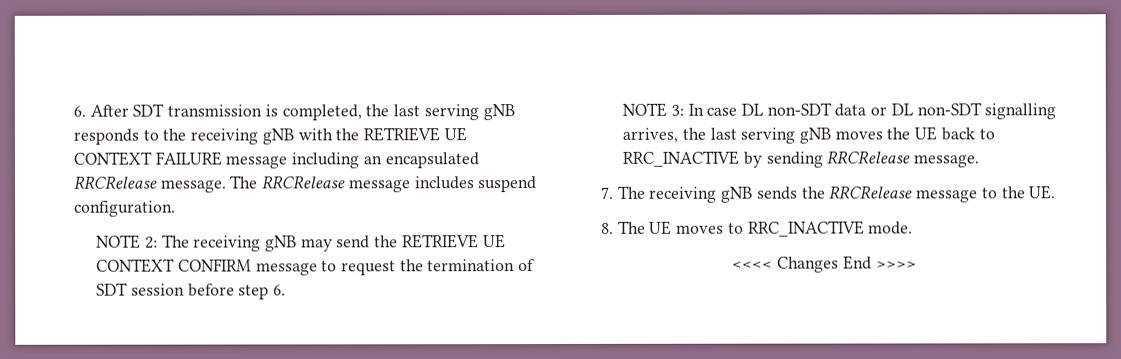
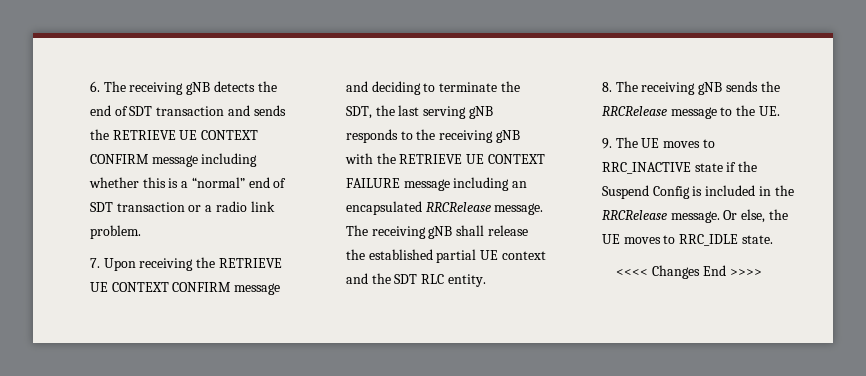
- 6. After SDT transmission is completed, the last serving gNB responds to the receiving gNB with the RETRIEVE UE CONTEXT FAILURE message including an encapsulated RRCRelease message.
+ 6. The receiving gNB detects the end of SDT transaction and sends the RETRIEVE UE CONTEXT CONFIRM message including whether this is a “normal” end of SDT transaction or a radio link problem.
+ 7. Upon receiving the RETRIEVE UE CONTEXT CONFIRM message and deciding to terminate the SDT, the last serving gNB responds to the receiving gNB with the RETRIEVE UE CONTEXT FAILURE message including an encapsulated RRCRelease message.
- The RRCRelease message includes suspend configuration.
- NOTE 2: The receiving gNB may send the RETRIEVE UE CONTEXT CONFIRM message to request the termination of SDT session before step 6.
- NOTE 3: In case DL non-SDT data or DL non-SDT signalling arrives, the last serving gNB moves the UE back to RRC_INACTIVE by sending RRCRelease message.
- 7. The receiving gNB sends the RRCRelease message to the UE.
+ The receiving gNB shall release the established partial UE context and the SDT RLC entity.
+ 8. The receiving gNB sends the RRCRelease message to the UE.
- 8. The UE moves to RRC_INACTIVE mode.
+ 9. The UE moves to RRC_INACTIVE state if the Suspend Config is included in the RRCRelease message. Or else, the UE moves to RRC_IDLE state.

